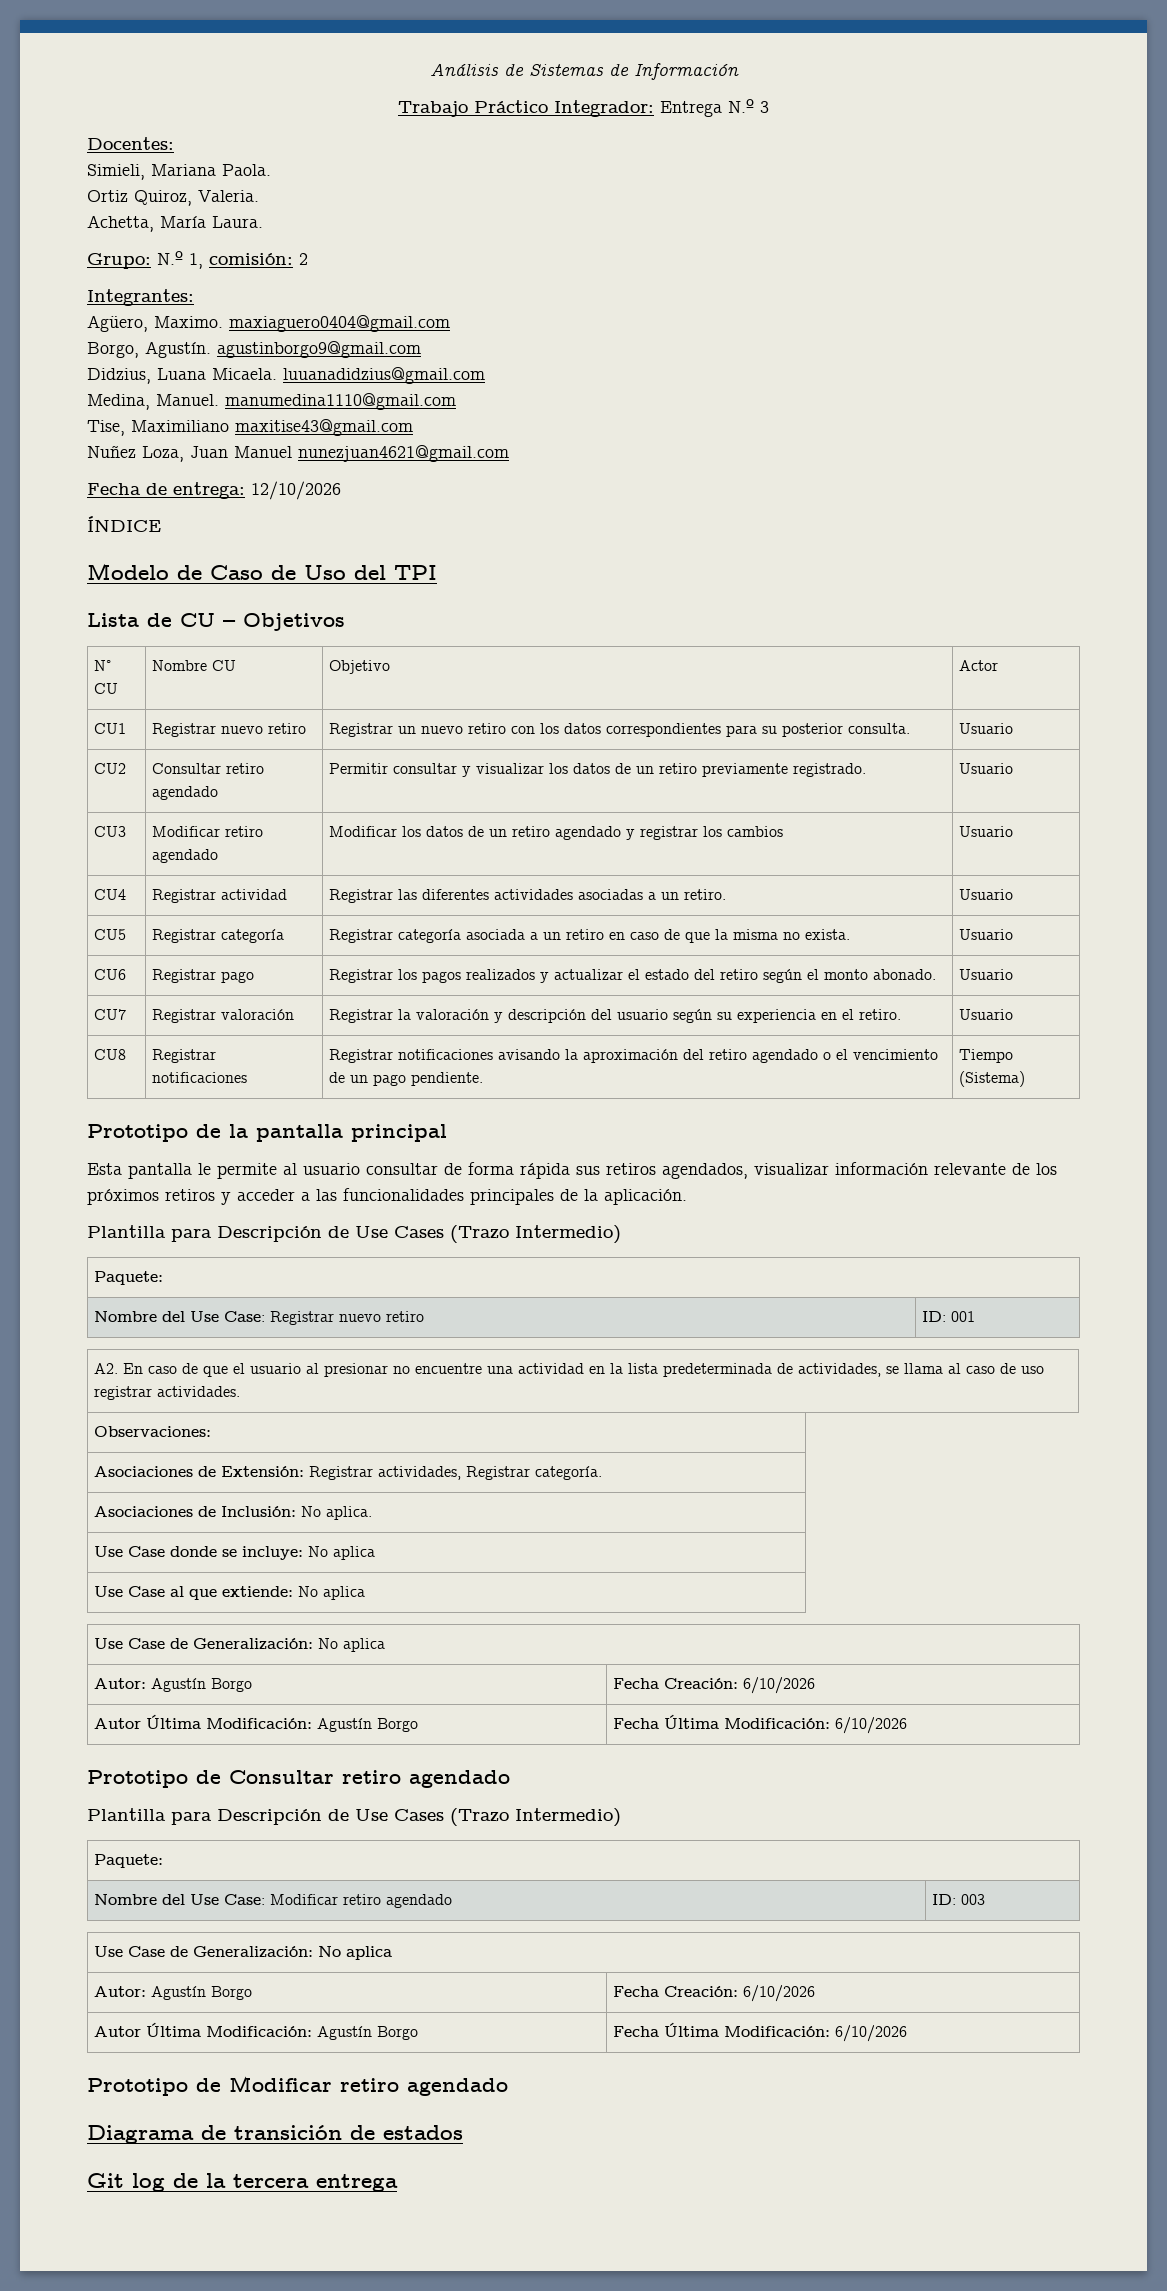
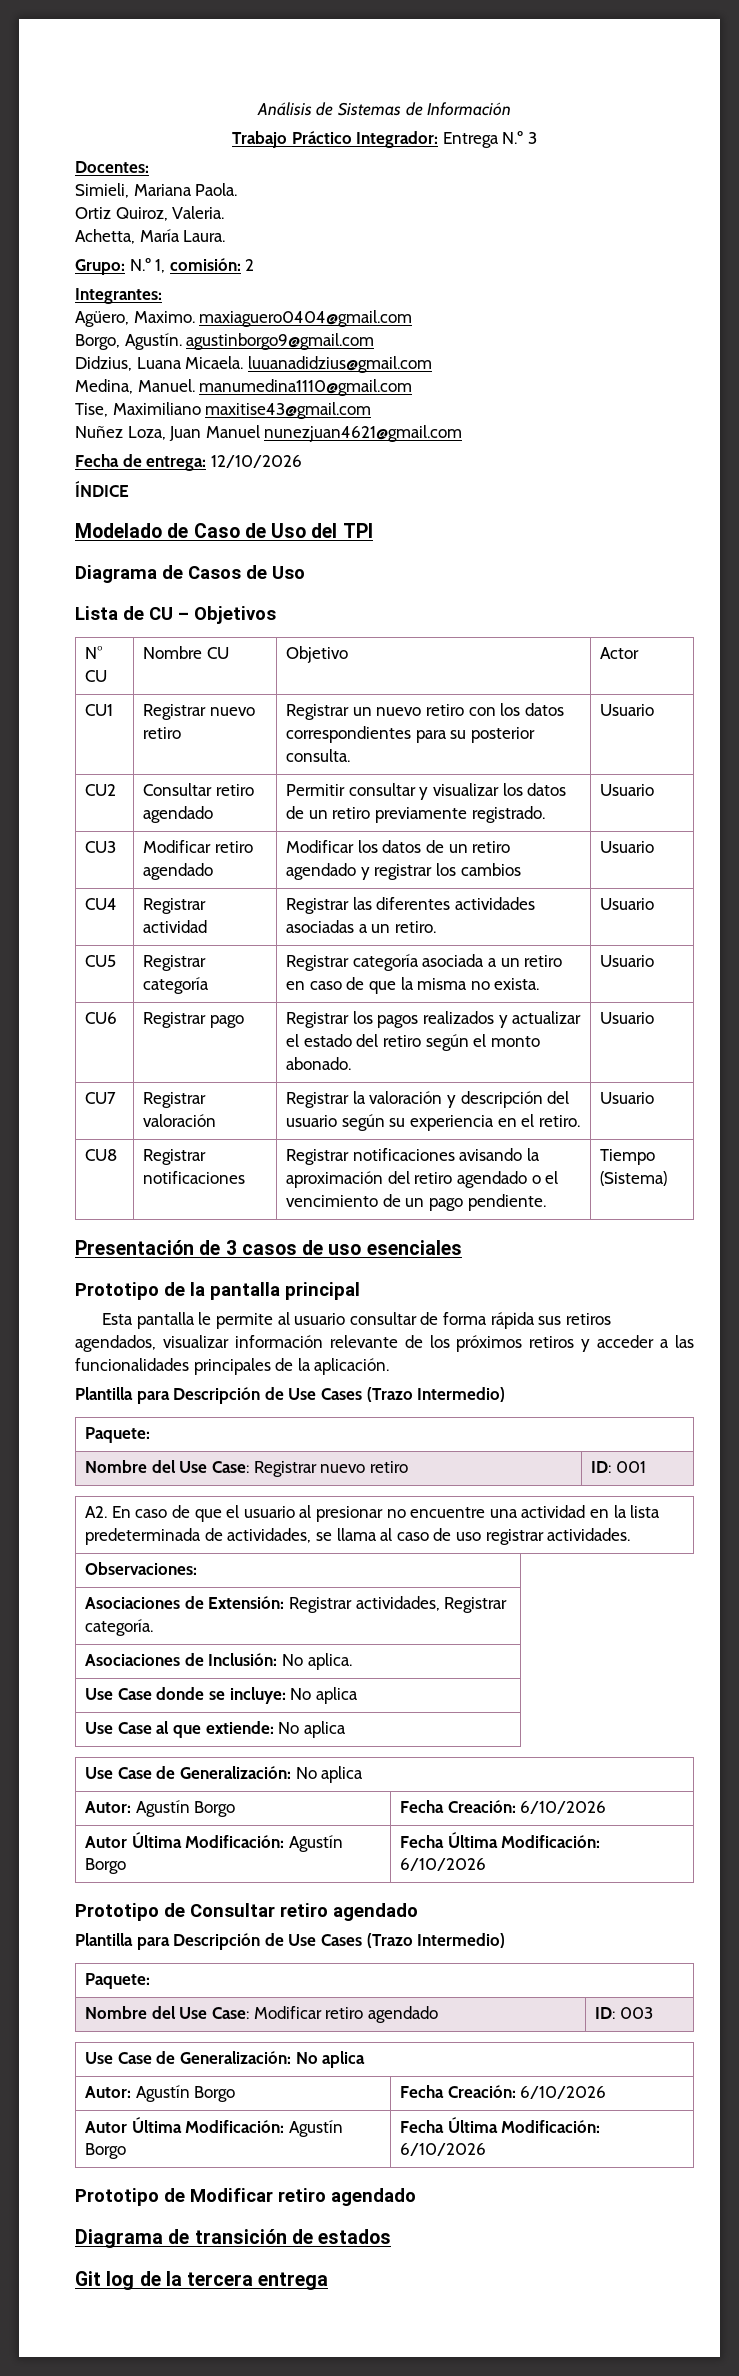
- Modelo de Caso de Uso del TPI
+ Modelado de Caso de Uso del TPI
+ Diagrama de Casos de Uso
+ Presentación de 3 casos de uso esenciales

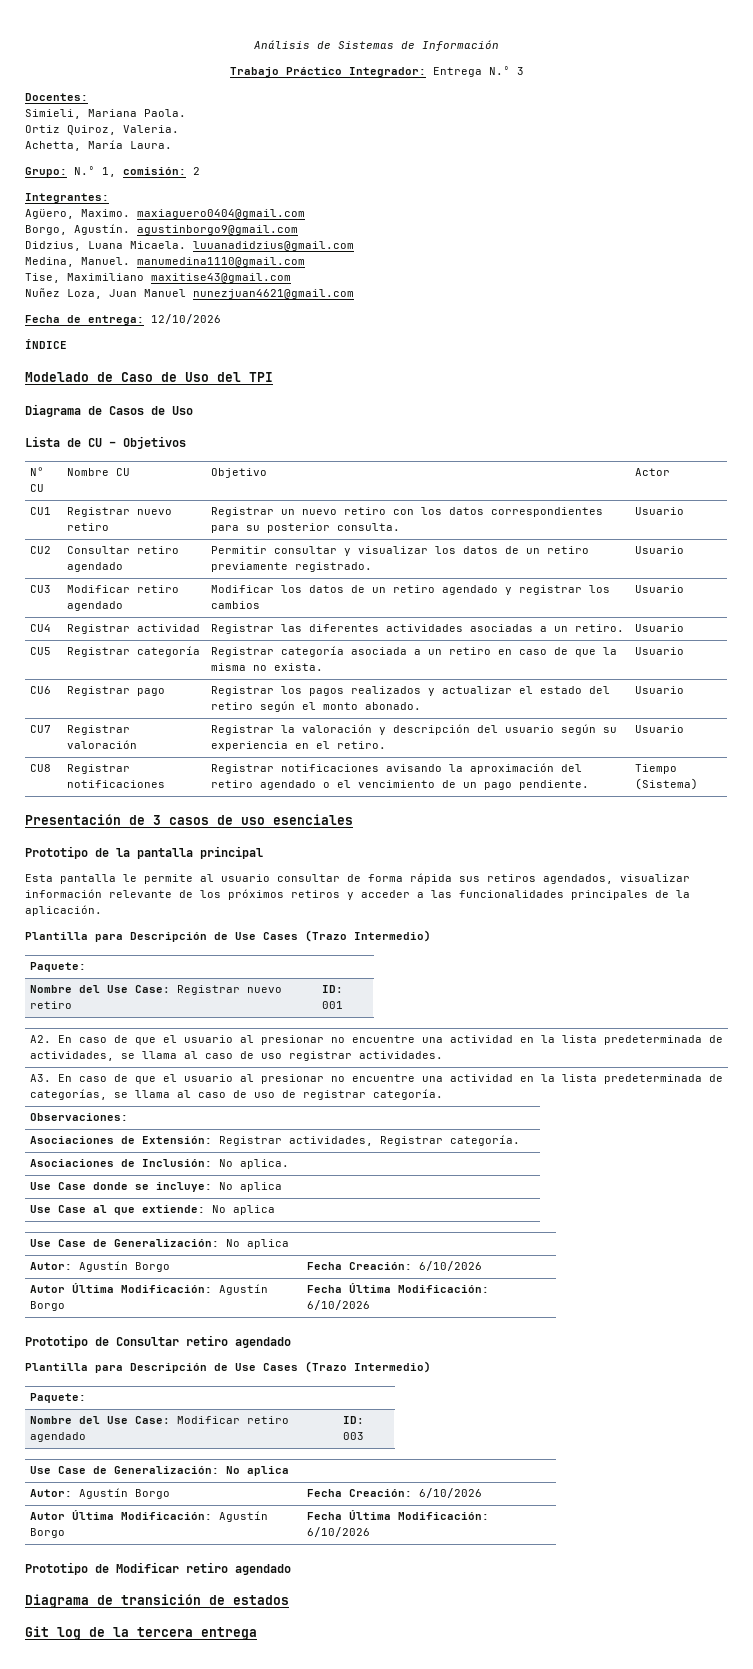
+ A3. En caso de que el usuario al presionar no encuentre una actividad en la lista predeterminada de categorías, se llama al caso de uso de registrar categoría.

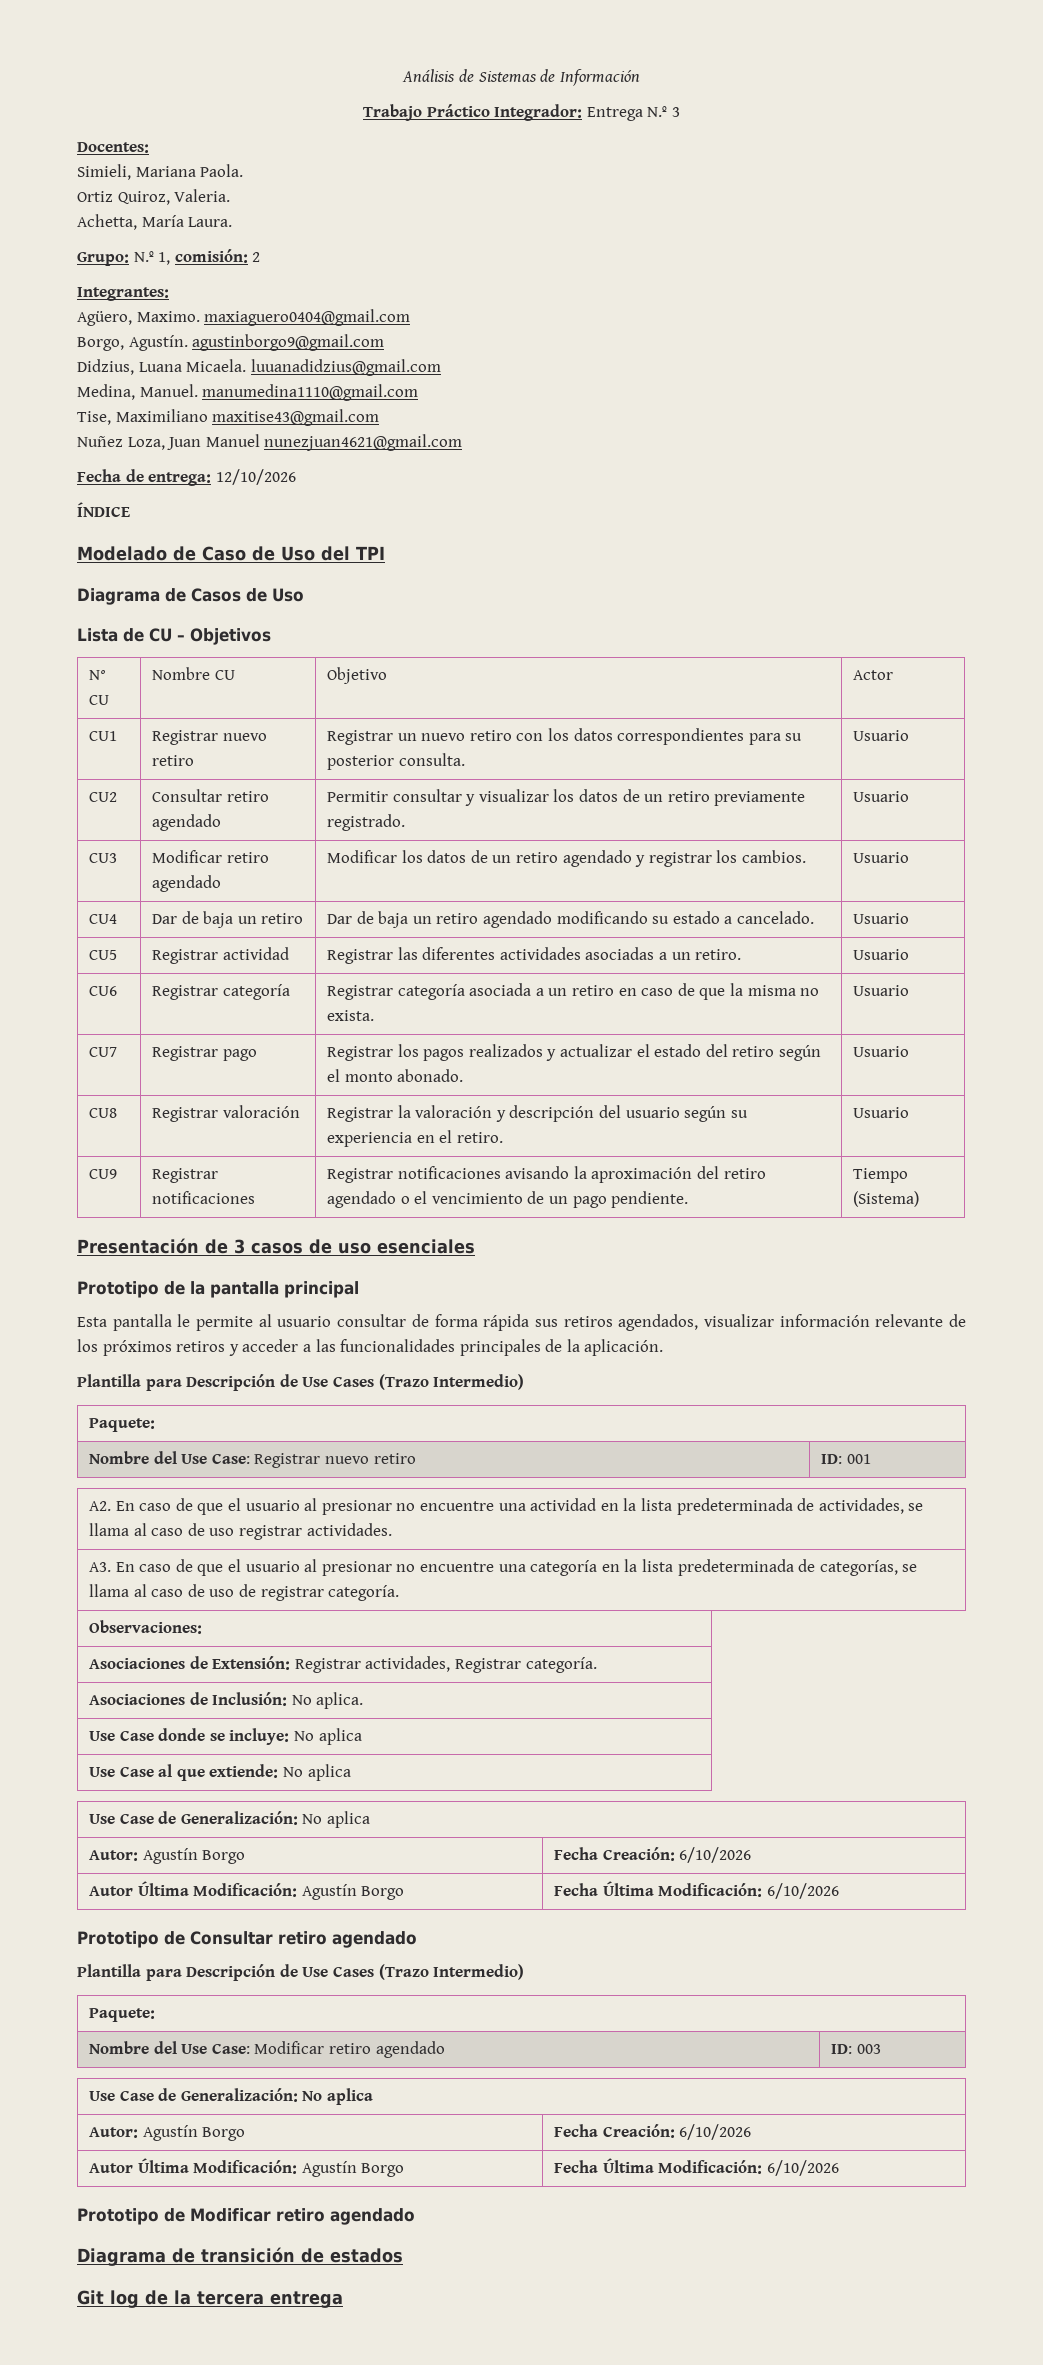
- CU3 | Modificar retiro agendado | Modificar los datos de un retiro agendado y registrar los cambios | Usuario
+ CU3 | Modificar retiro agendado | Modificar los datos de un retiro agendado y registrar los cambios. | Usuario
- CU4 | Registrar actividad | Registrar las diferentes actividades asociadas a un retiro. | Usuario
+ CU4 | Dar de baja un retiro | Dar de baja un retiro agendado modificando su estado a cancelado. | Usuario
+ CU5 | Registrar actividad | Registrar las diferentes actividades asociadas a un retiro. | Usuario
- CU5 | Registrar categoría | Registrar categoría asociada a un retiro en caso de que la misma no exista. | Usuario
+ CU6 | Registrar categoría | Registrar categoría asociada a un retiro en caso de que la misma no exista. | Usuario
- CU6 | Registrar pago | Registrar los pagos realizados y actualizar el estado del retiro según el monto abonado. | Usuario
+ CU7 | Registrar pago | Registrar los pagos realizados y actualizar el estado del retiro según el monto abonado. | Usuario
- CU7 | Registrar valoración | Registrar la valoración y descripción del usuario según su experiencia en el retiro. | Usuario
+ CU8 | Registrar valoración | Registrar la valoración y descripción del usuario según su experiencia en el retiro. | Usuario
- CU8 | Registrar notificaciones | Registrar notificaciones avisando la aproximación del retiro agendado o el vencimiento de un pago pendiente. | Tiempo (Sistema)
+ CU9 | Registrar notificaciones | Registrar notificaciones avisando la aproximación del retiro agendado o el vencimiento de un pago pendiente. | Tiempo (Sistema)
- A3. En caso de que el usuario al presionar no encuentre una actividad en la lista predeterminada de categorías, se llama al caso de uso de registrar categoría.
+ A3. En caso de que el usuario al presionar no encuentre una categoría en la lista predeterminada de categorías, se llama al caso de uso de registrar categoría.

